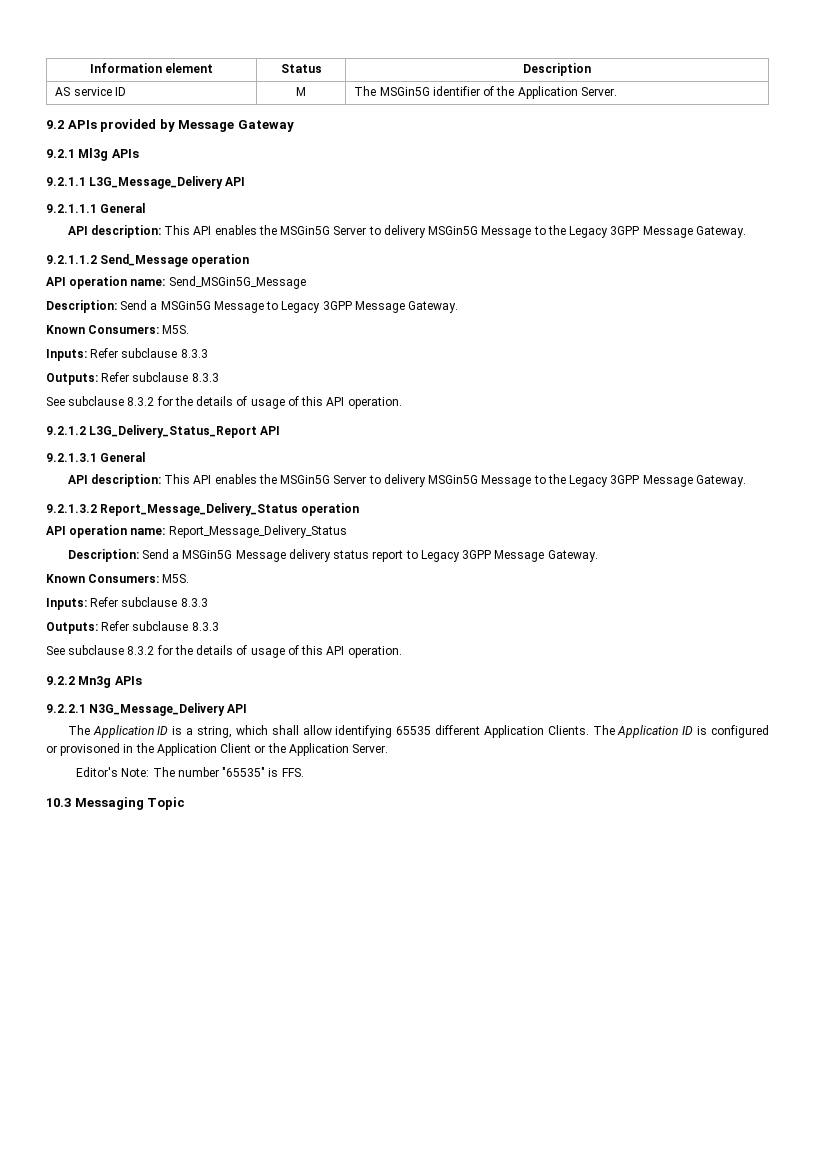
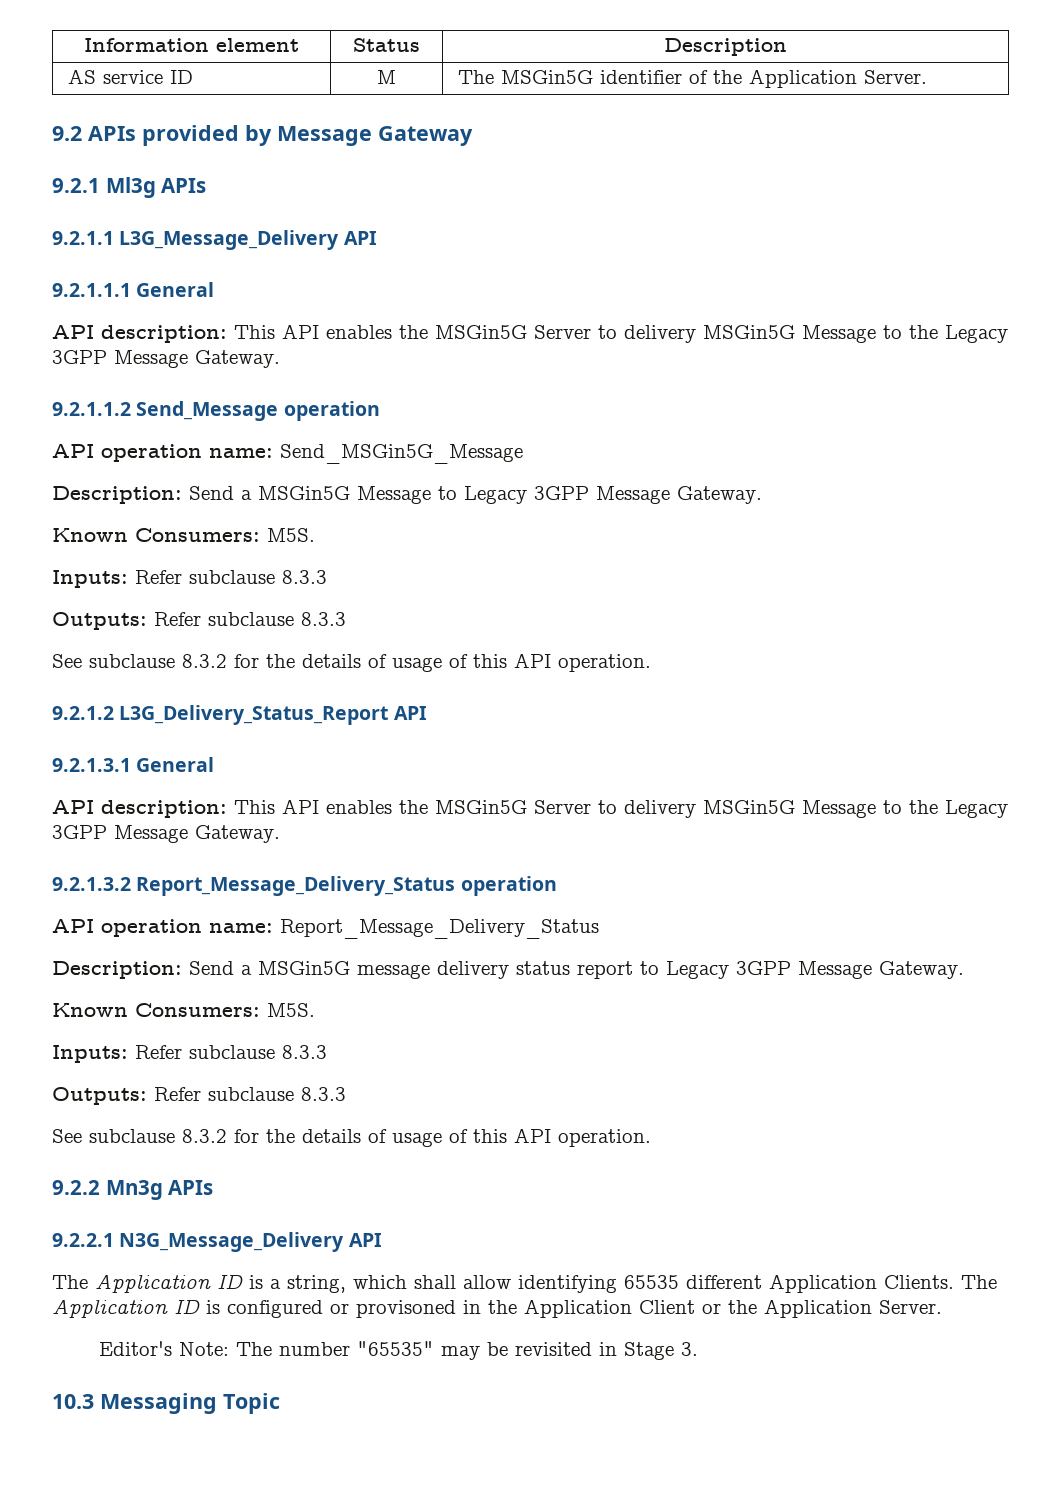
- Description: Send a MSGin5G Message delivery status report to Legacy 3GPP Message Gateway.
+ Description: Send a MSGin5G message delivery status report to Legacy 3GPP Message Gateway.
- Editor's Note: The number "65535" is FFS.
+ Editor's Note: The number "65535" may be revisited in Stage 3.

